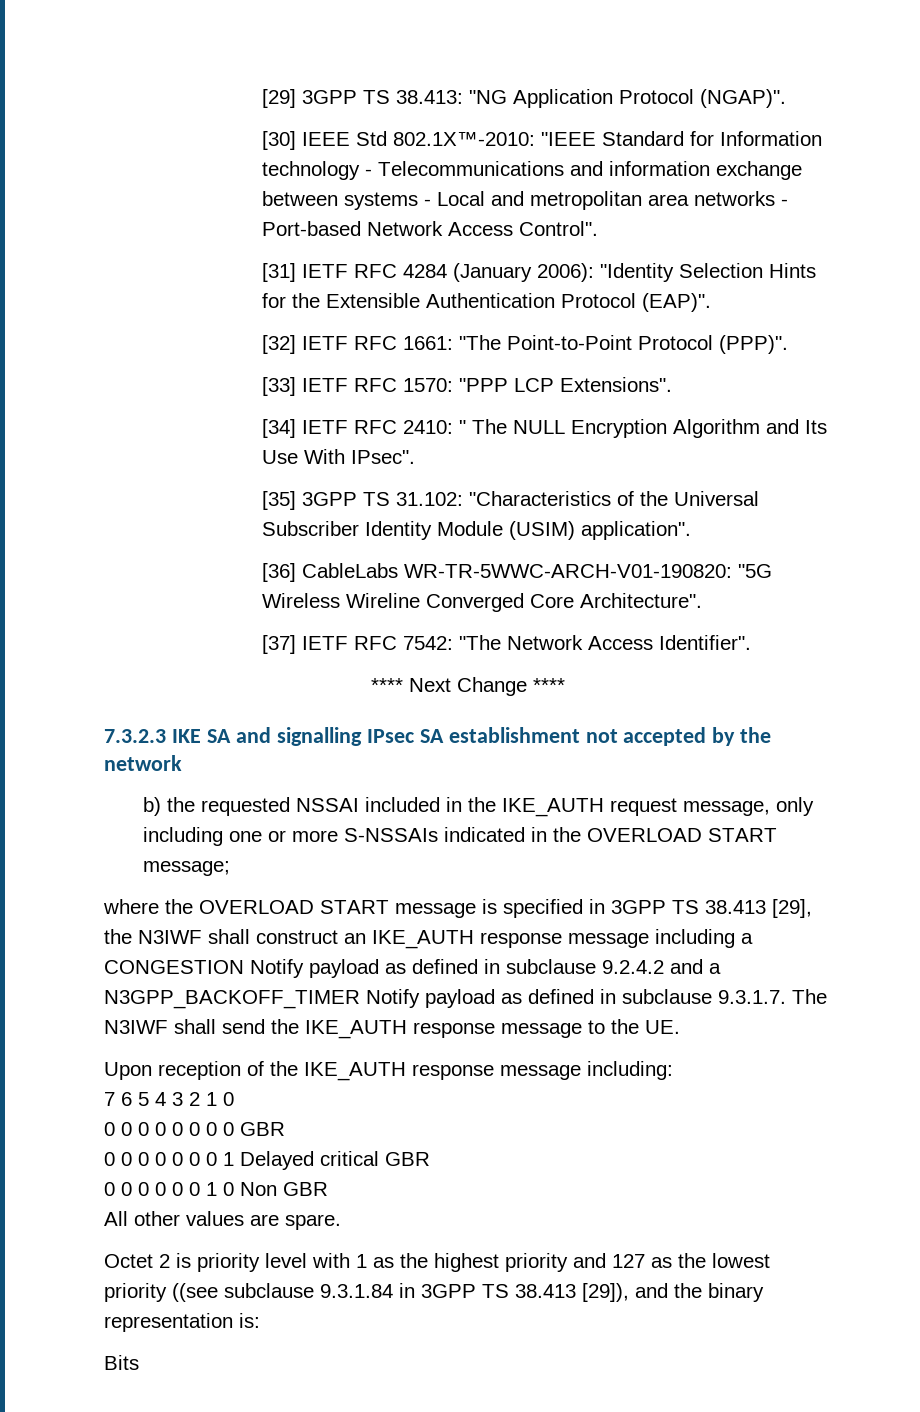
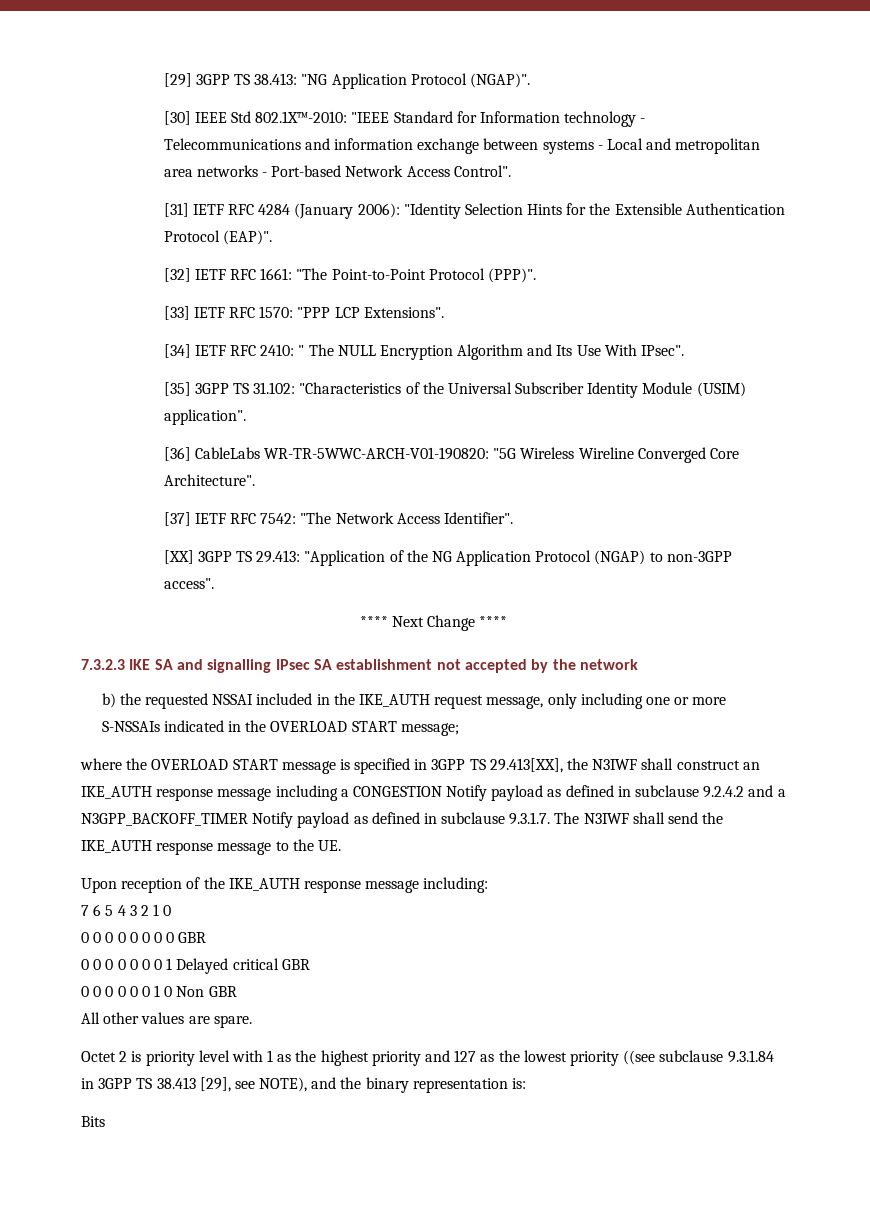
+ [XX] 3GPP TS 29.413: "Application of the NG Application Protocol (NGAP) to non-3GPP access".
- where the OVERLOAD START message is specified in 3GPP TS 38.413 [29], the N3IWF shall construct an IKE_AUTH response message including a CONGESTION Notify payload as defined in subclause 9.2.4.2 and a N3GPP_BACKOFF_TIMER Notify payload as defined in subclause 9.3.1.7. The N3IWF shall send the IKE_AUTH response message to the UE.
+ where the OVERLOAD START message is specified in 3GPP TS 29.413[XX], the N3IWF shall construct an IKE_AUTH response message including a CONGESTION Notify payload as defined in subclause 9.2.4.2 and a N3GPP_BACKOFF_TIMER Notify payload as defined in subclause 9.3.1.7. The N3IWF shall send the IKE_AUTH response message to the UE.
- Octet 2 is priority level with 1 as the highest priority and 127 as the lowest priority ((see subclause 9.3.1.84 in 3GPP TS 38.413 [29]), and the binary representation is:
+ Octet 2 is priority level with 1 as the highest priority and 127 as the lowest priority ((see subclause 9.3.1.84 in 3GPP TS 38.413 [29], see NOTE), and the binary representation is:

